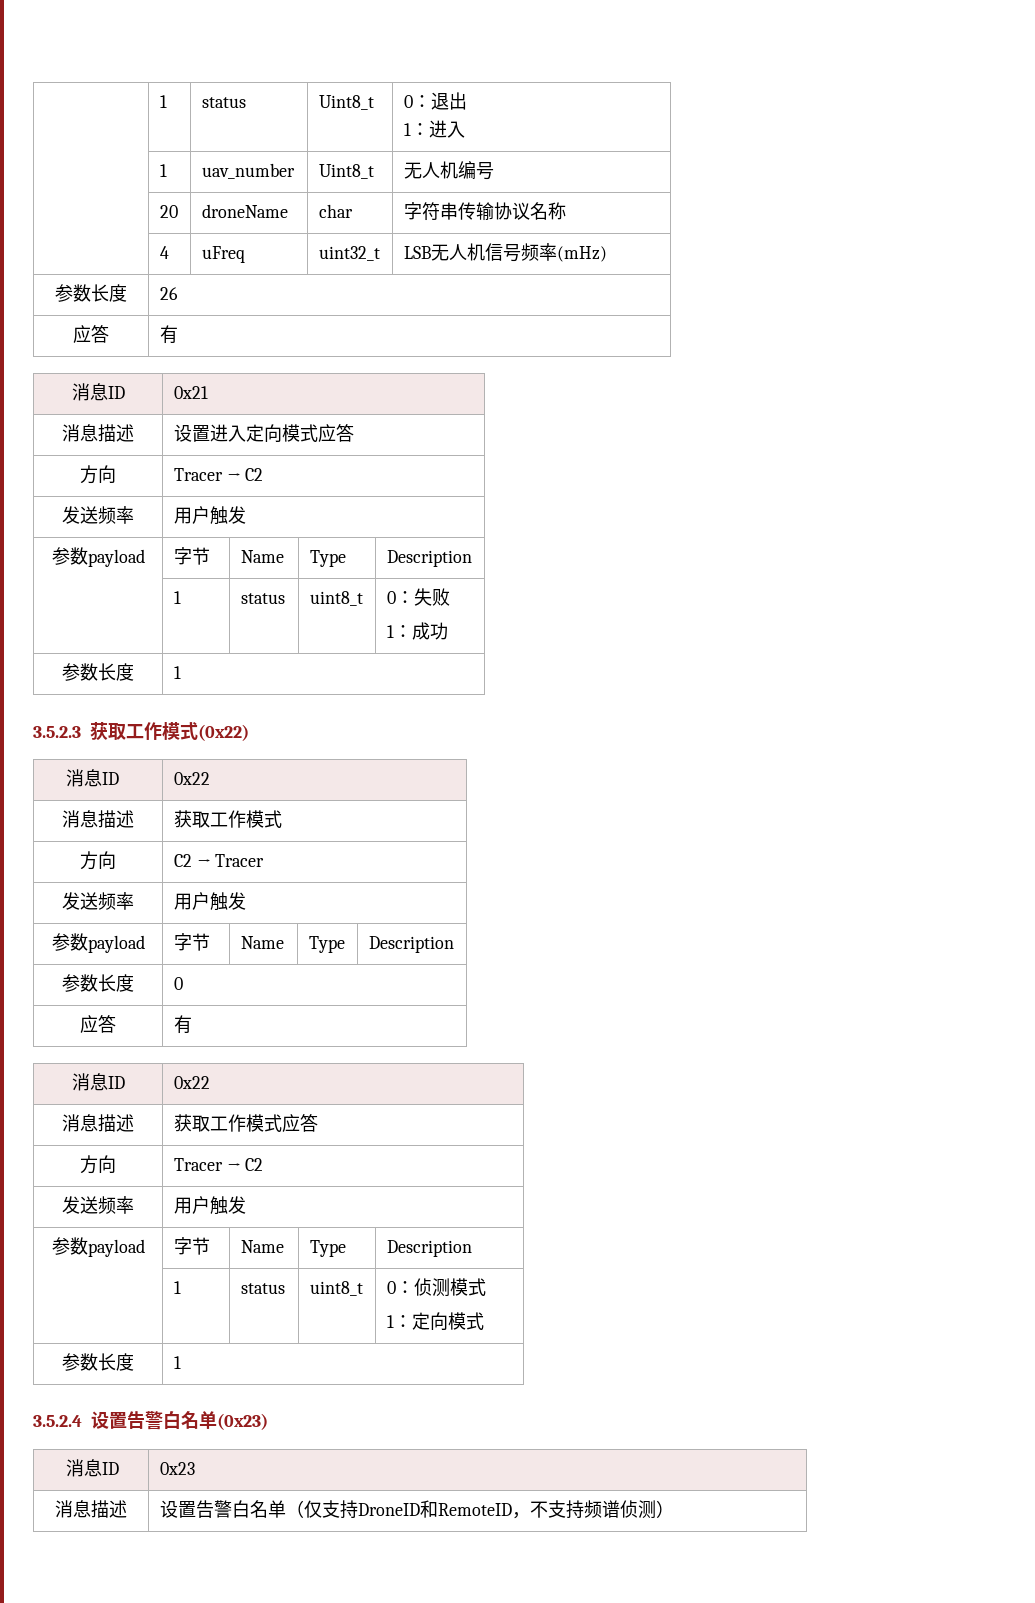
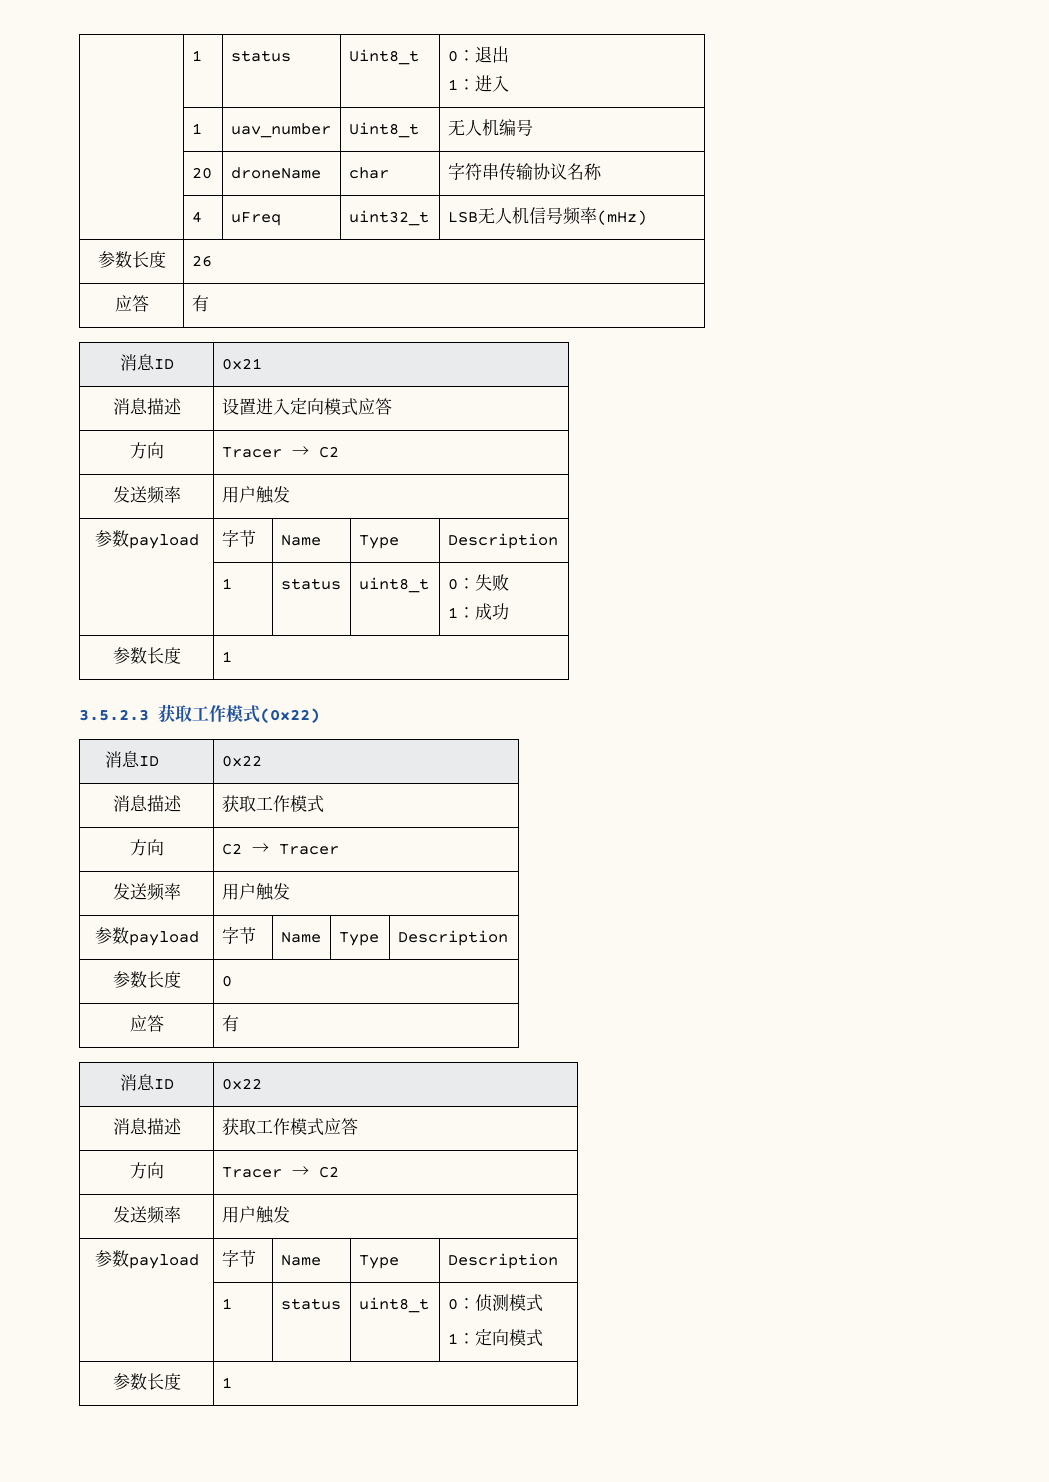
- 3.5.2.4设置告警白名单(0x23)
- 消息ID | 0x23
- 消息描述 | 设置告警白名单（仅支持DroneID和RemoteID，不支持频谱侦测）

